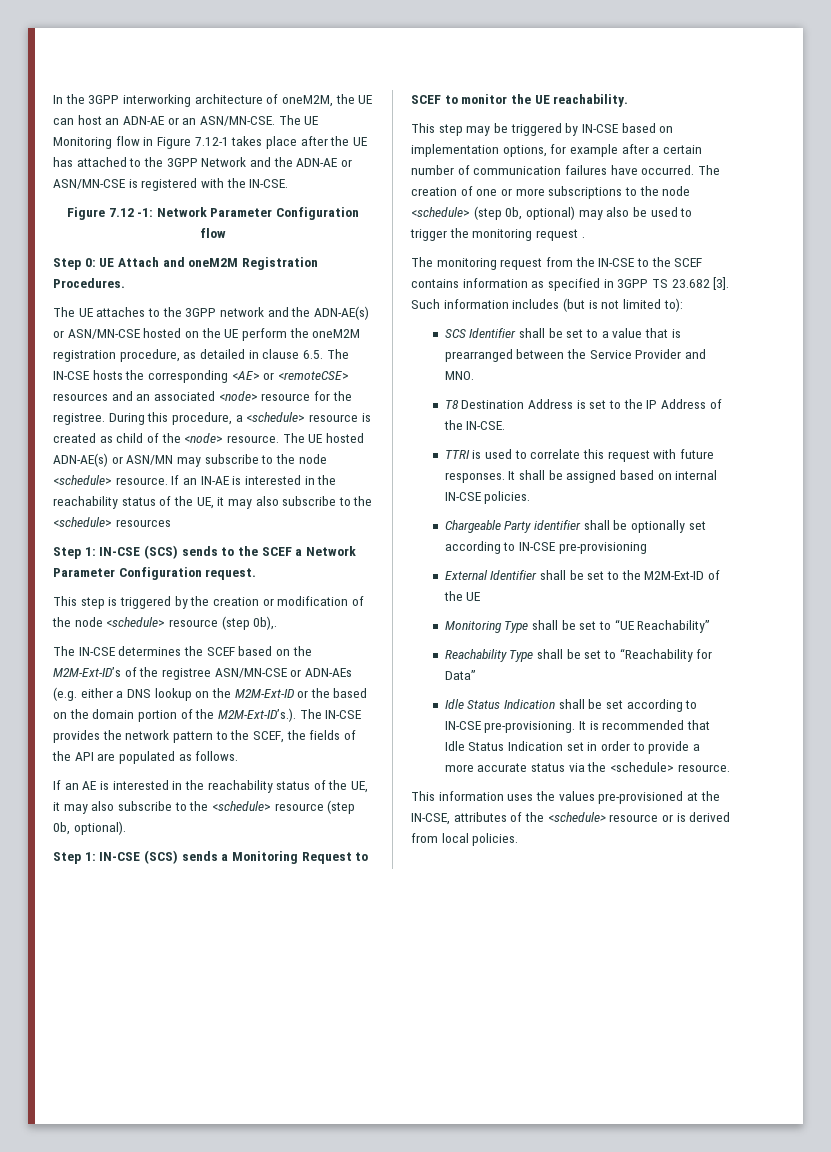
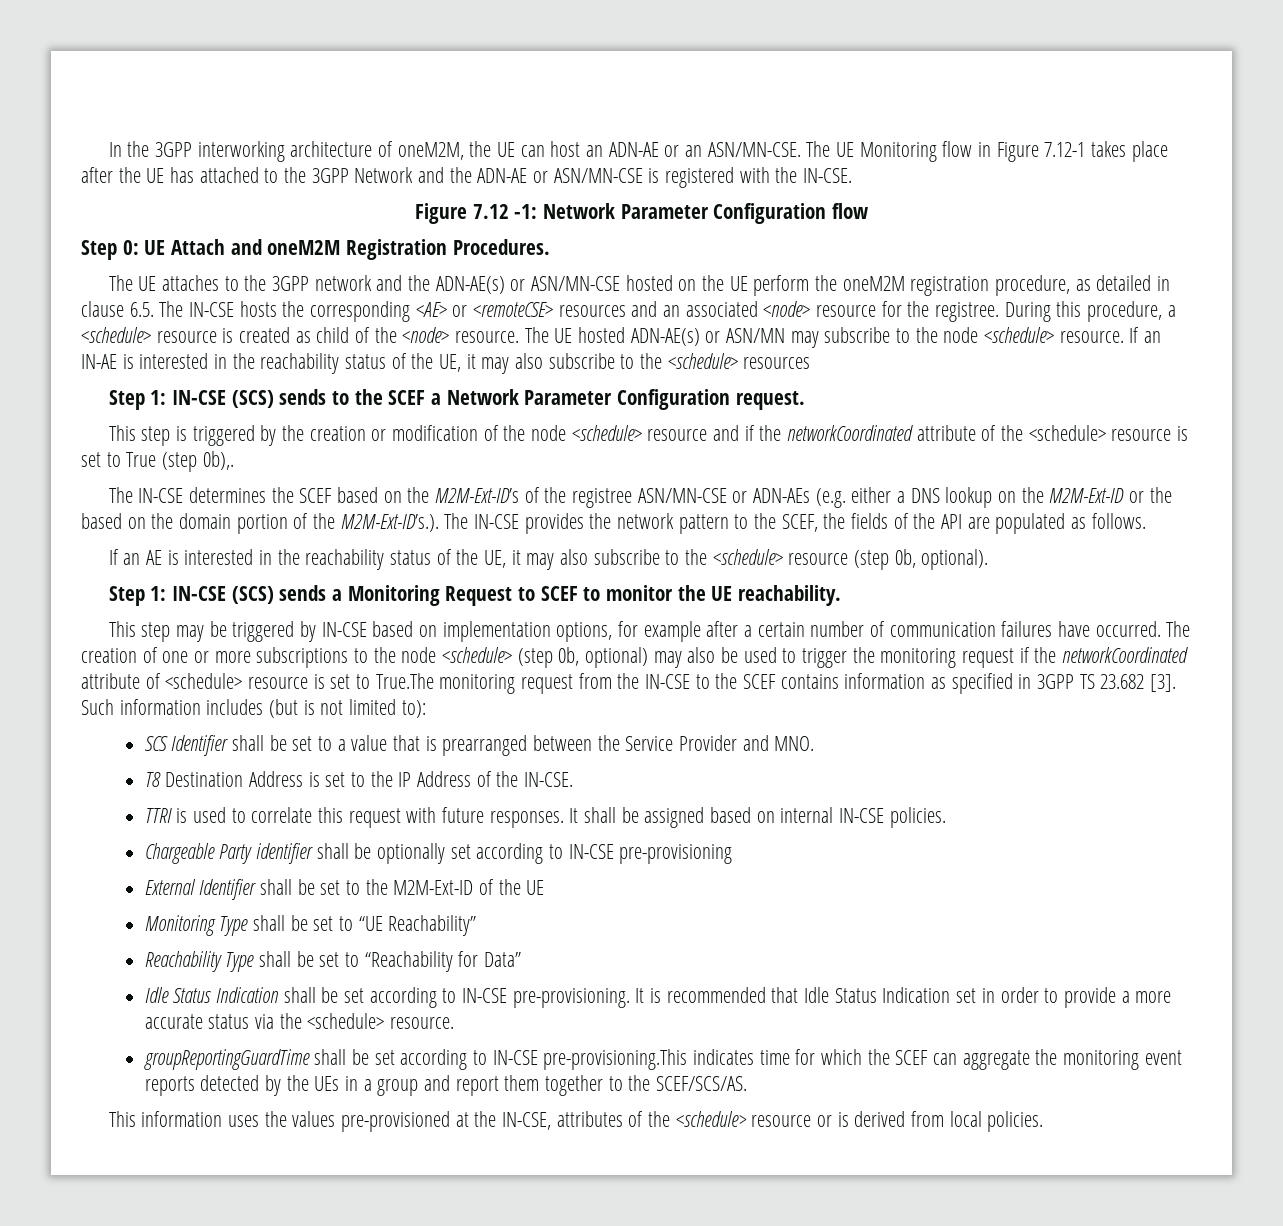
- This step is triggered by the creation or modification of the node <schedule> resource (step 0b),.
+ This step is triggered by the creation or modification of the node <schedule> resource and if the networkCoordinated attribute of the <schedule> resource is set to True (step 0b),.
- The creation of one or more subscriptions to the node <schedule> (step 0b, optional) may also be used to trigger the monitoring request .
- The monitoring request from the IN-CSE to the SCEF contains information as specified in 3GPP TS 23.682 [3].
+ The creation of one or more subscriptions to the node <schedule> (step 0b, optional) may also be used to trigger the monitoring request if the networkCoordinated attribute of <schedule> resource is set to True.The monitoring request from the IN-CSE to the SCEF contains information as specified in 3GPP TS 23.682 [3].
+ groupReportingGuardTime shall be set according to IN-CSE pre-provisioning.This indicates time for which the SCEF can aggregate the monitoring event reports detected by the UEs in a group and report them together to the SCEF/SCS/AS.

